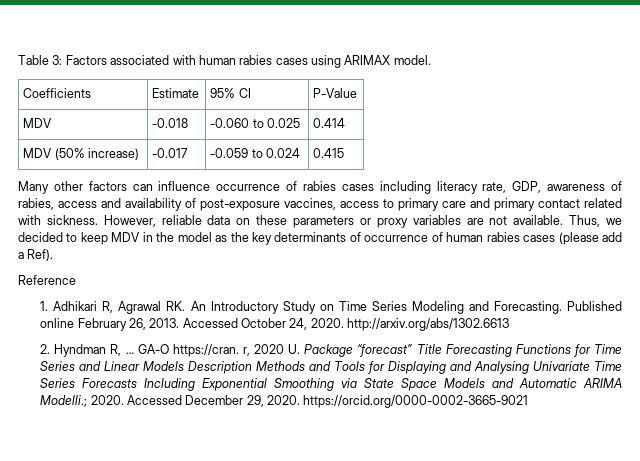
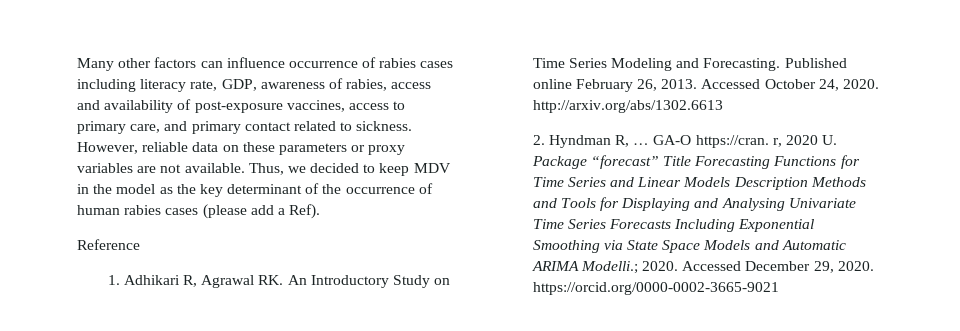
- Table 3: Factors associated with human rabies cases using ARIMAX model.
- Coefficients | Estimate | 95% CI | P-Value
- MDV | -0.018 | -0.060 to 0.025 | 0.414
- MDV (50% increase) | -0.017 | -0.059 to 0.024 | 0.415
- Many other factors can influence occurrence of rabies cases including literacy rate, GDP, awareness of rabies, access and availability of post-exposure vaccines, access to primary care and primary contact related with sickness.
+ Many other factors can influence occurrence of rabies cases including literacy rate, GDP, awareness of rabies, access and availability of post-exposure vaccines, access to primary care, and primary contact related to sickness.
- Thus, we decided to keep MDV in the model as the key determinants of occurrence of human rabies cases (please add a Ref).
+ Thus, we decided to keep MDV in the model as the key determinant of the occurrence of human rabies cases (please add a Ref).

